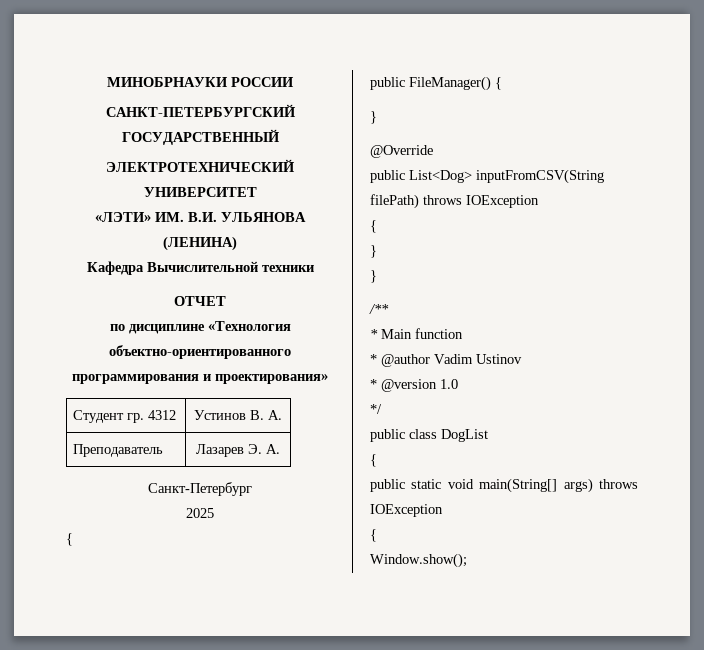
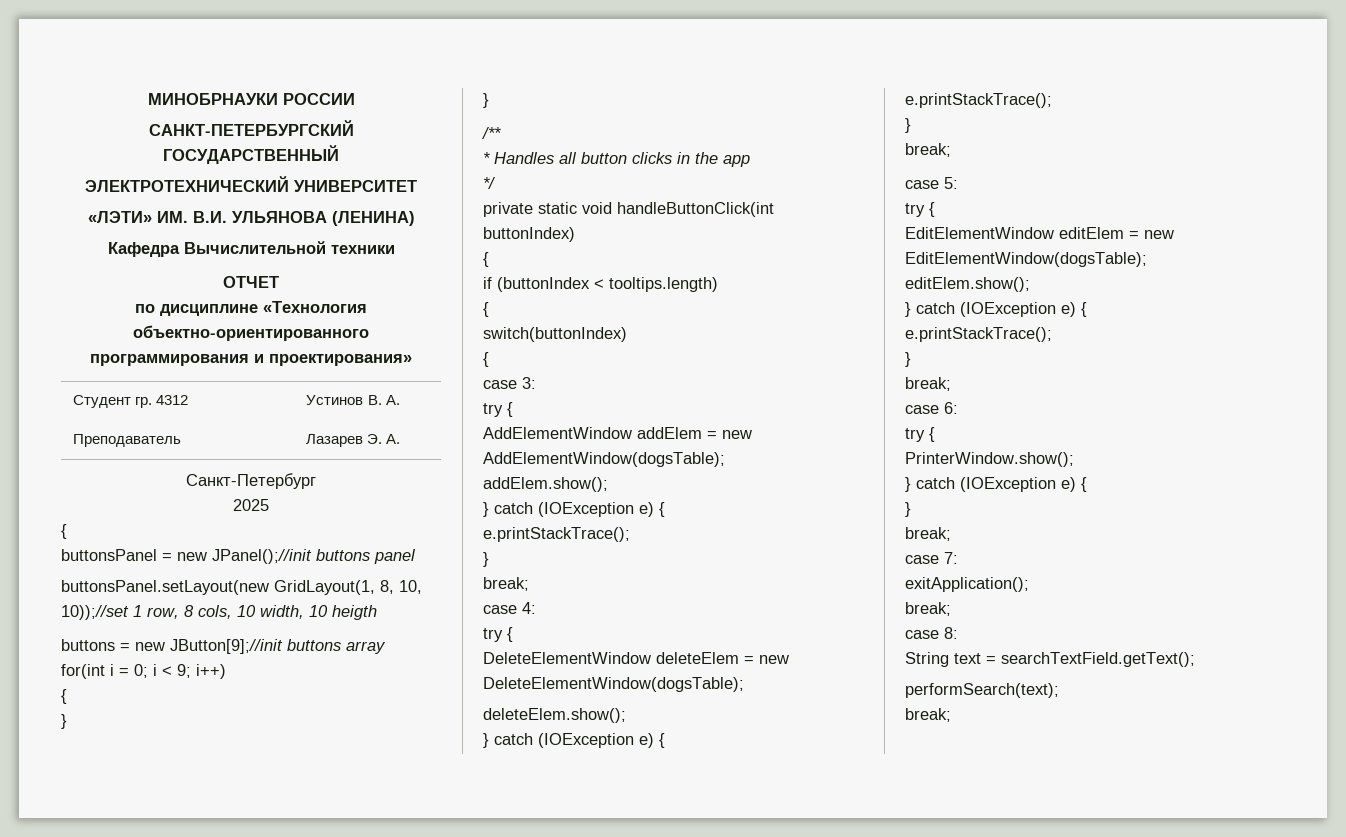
- public FileManager() {
- }
- @Override
- public List<Dog> inputFromCSV(String filePath) throws IOException
+ buttonsPanel = new JPanel();//init buttons panel
+ buttonsPanel.setLayout(new GridLayout(1, 8, 10, 10));//set 1 row, 8 cols, 10 width, 10 heigth
+ buttons = new JButton[9];//init buttons array
+ for(int i = 0; i < 9; i++)
- * Main function
- * @author Vadim Ustinov
- * @version 1.0
+ * Handles all button clicks in the app
  */
- public class DogList
+ private static void handleButtonClick(int buttonIndex)
  {
- public static void main(String[] args) throws IOException
+ if (buttonIndex < tooltips.length)
  {
- Window.show();
+ switch(buttonIndex)
+ {
+ case 3:
+ try {
+ AddElementWindow addElem = new AddElementWindow(dogsTable);
+ addElem.show();
+ } catch (IOException e) {
+ e.printStackTrace();
+ }
+ break;
+ case 4:
+ try {
+ DeleteElementWindow deleteElem = new DeleteElementWindow(dogsTable);
+ deleteElem.show();
+ } catch (IOException e) {
+ e.printStackTrace();
+ }
+ break;
+ case 5:
+ try {
+ EditElementWindow editElem = new EditElementWindow(dogsTable);
+ editElem.show();
+ } catch (IOException e) {
+ e.printStackTrace();
+ }
+ break;
+ case 6:
+ try {
+ PrinterWindow.show();
+ } catch (IOException e) {
+ }
+ break;
+ case 7:
+ exitApplication();
+ break;
+ case 8:
+ String text = searchTextField.getText();
+ performSearch(text);
+ break;

